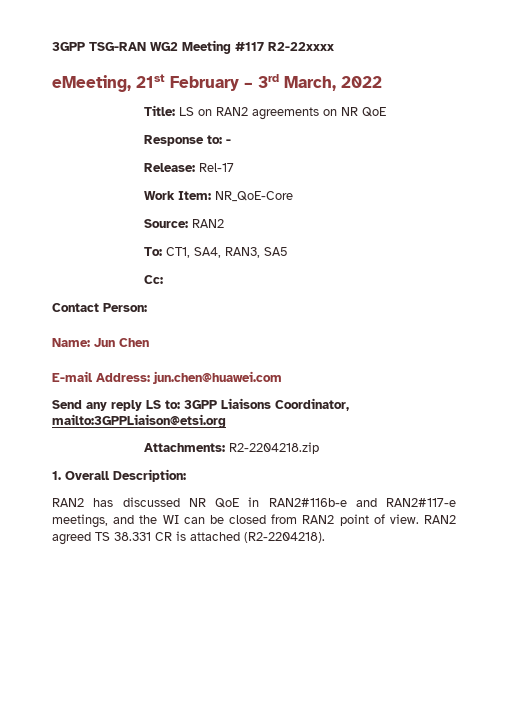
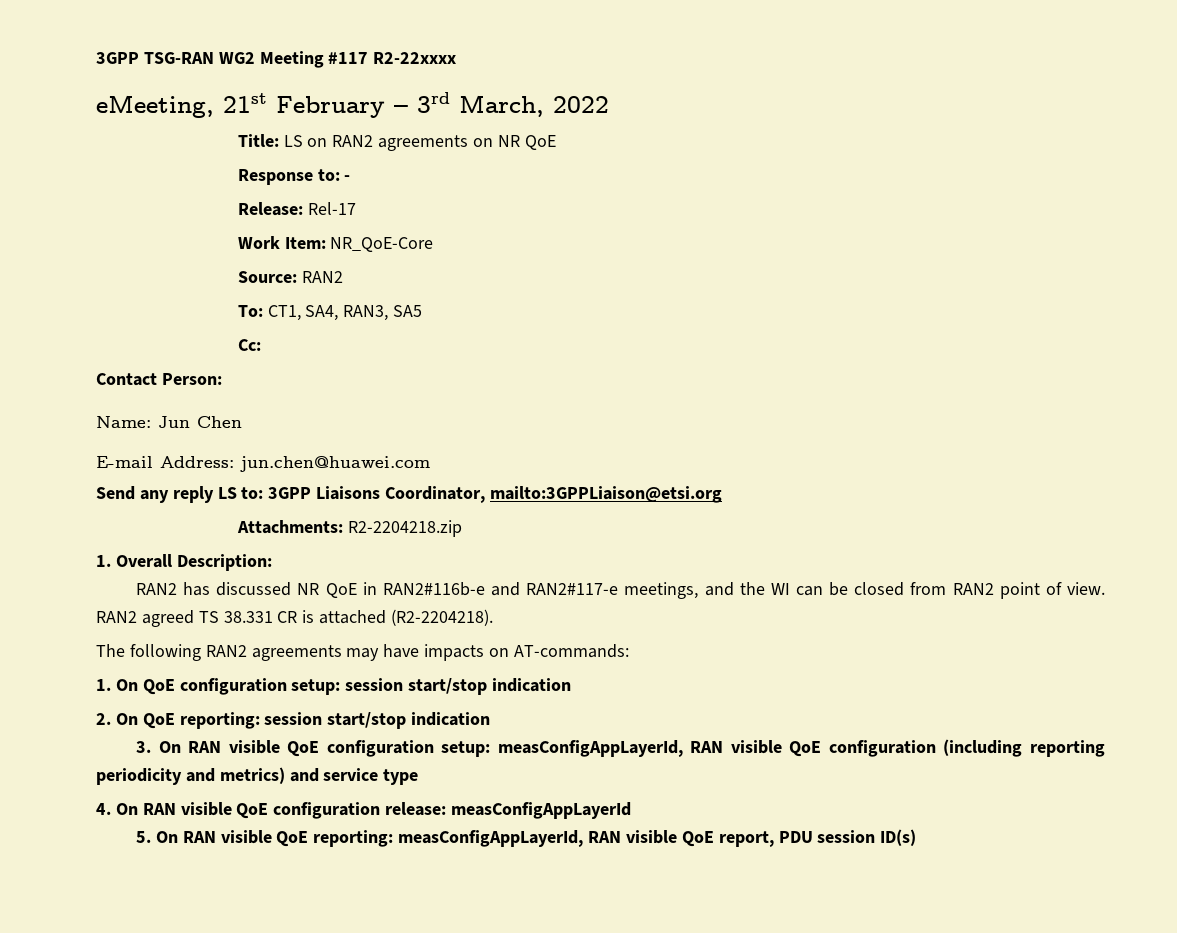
+ The following RAN2 agreements may have impacts on AT-commands:
+ 1. On QoE configuration setup: session start/stop indication
+ 2. On QoE reporting: session start/stop indication
+ 3. On RAN visible QoE configuration setup: measConfigAppLayerId, RAN visible QoE configuration (including reporting periodicity and metrics) and service type
+ 4. On RAN visible QoE configuration release: measConfigAppLayerId
+ 5. On RAN visible QoE reporting: measConfigAppLayerId, RAN visible QoE report, PDU session ID(s)

